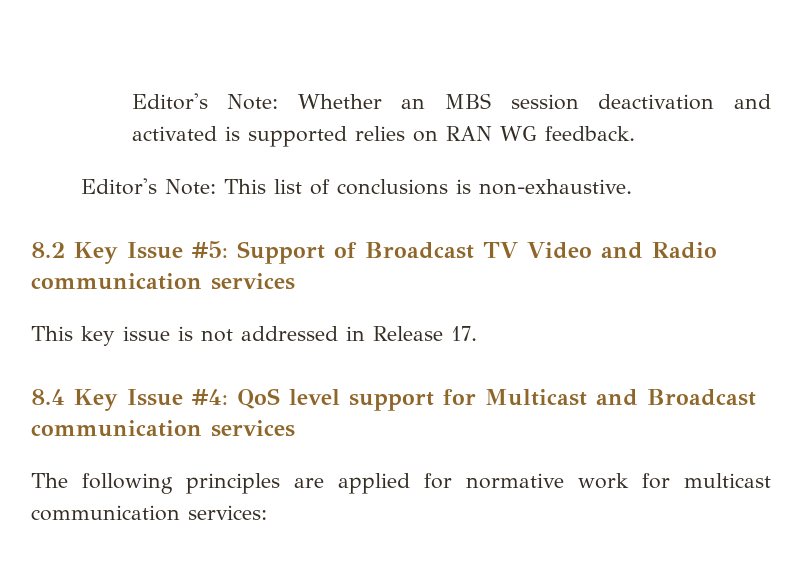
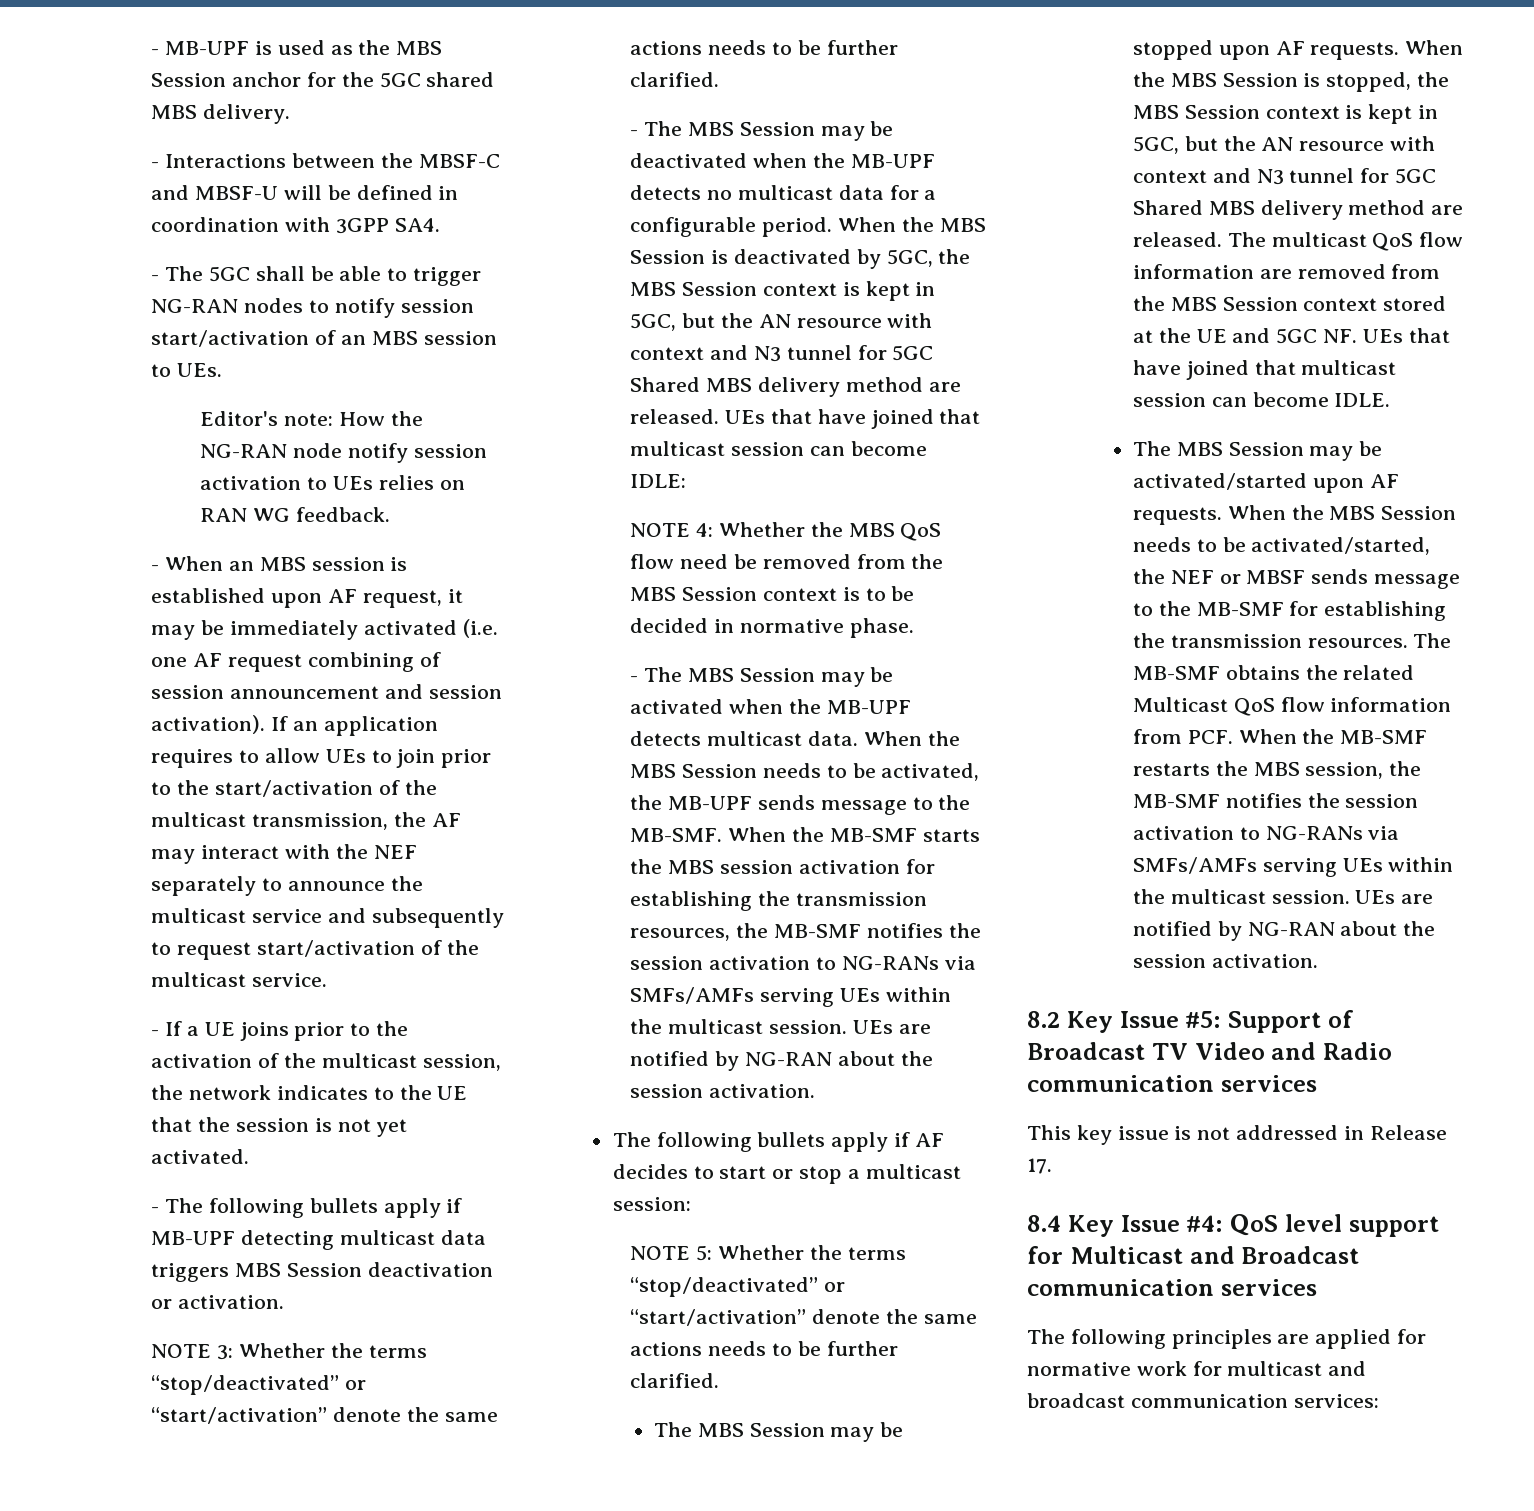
- Editor's Note: Whether an MBS session deactivation and activated is supported relies on RAN WG feedback.
+ - MB-UPF is used as the MBS Session anchor for the 5GC shared MBS delivery.
+ - Interactions between the MBSF-C and MBSF-U will be defined in coordination with 3GPP SA4.
+ - The 5GC shall be able to trigger NG-RAN nodes to notify session start/activation of an MBS session to UEs.
+ Editor's note: How the NG-RAN node notify session activation to UEs relies on RAN WG feedback.
- Editor's Note: This list of conclusions is non-exhaustive.
+ - When an MBS session is established upon AF request, it may be immediately activated (i.e. one AF request combining of session announcement and session activation). If an application requires to allow UEs to join prior to the start/activation of the multicast transmission, the AF may interact with the NEF separately to announce the multicast service and subsequently to request start/activation of the multicast service.
+ - If a UE joins prior to the activation of the multicast session, the network indicates to the UE that the session is not yet activated.
+ - The following bullets apply if MB-UPF detecting multicast data triggers MBS Session deactivation or activation.
+ NOTE 3: Whether the terms “stop/deactivated” or “start/activation” denote the same actions needs to be further clarified.
+ - The MBS Session may be deactivated when the MB-UPF detects no multicast data for a configurable period. When the MBS Session is deactivated by 5GC, the MBS Session context is kept in 5GC, but the AN resource with context and N3 tunnel for 5GC Shared MBS delivery method are released. UEs that have joined that multicast session can become IDLE:
+ NOTE 4: Whether the MBS QoS flow need be removed from the MBS Session context is to be decided in normative phase.
+ - The MBS Session may be activated when the MB-UPF detects multicast data. When the MBS Session needs to be activated, the MB-UPF sends message to the MB-SMF. When the MB-SMF starts the MBS session activation for establishing the transmission resources, the MB-SMF notifies the session activation to NG-RANs via SMFs/AMFs serving UEs within the multicast session. UEs are notified by NG-RAN about the session activation.
+ The following bullets apply if AF decides to start or stop a multicast session:
+ NOTE 5: Whether the terms “stop/deactivated” or “start/activation” denote the same actions needs to be further clarified.
+ The MBS Session may be stopped upon AF requests. When the MBS Session is stopped, the MBS Session context is kept in 5GC, but the AN resource with context and N3 tunnel for 5GC Shared MBS delivery method are released. The multicast QoS flow information are removed from the MBS Session context stored at the UE and 5GC NF. UEs that have joined that multicast session can become IDLE.
+ The MBS Session may be activated/started upon AF requests. When the MBS Session needs to be activated/started, the NEF or MBSF sends message to the MB-SMF for establishing the transmission resources. The MB-SMF obtains the related Multicast QoS flow information from PCF. When the MB-SMF restarts the MBS session, the MB-SMF notifies the session activation to NG-RANs via SMFs/AMFs serving UEs within the multicast session. UEs are notified by NG-RAN about the session activation.
- The following principles are applied for normative work for multicast communication services:
+ The following principles are applied for normative work for multicast and broadcast communication services:

